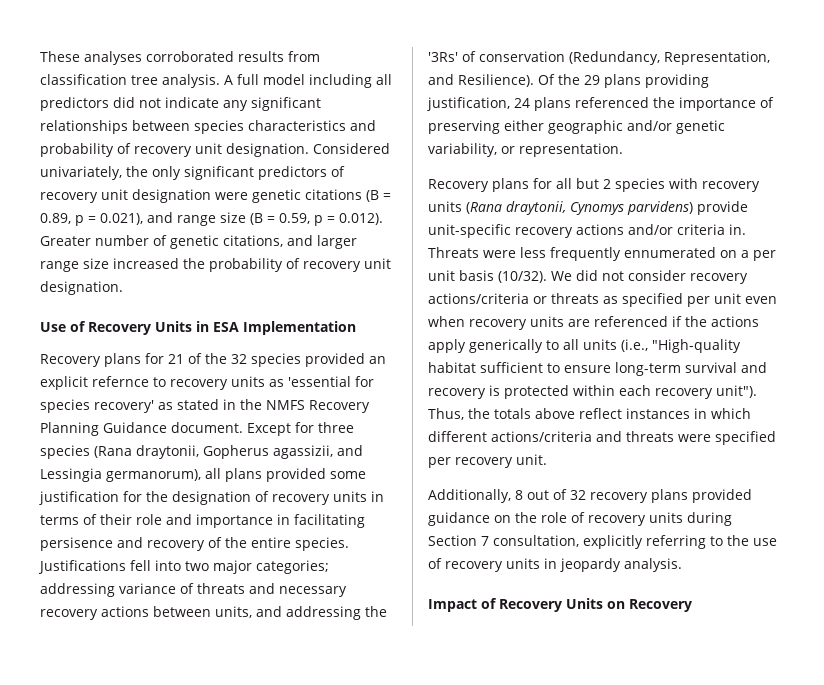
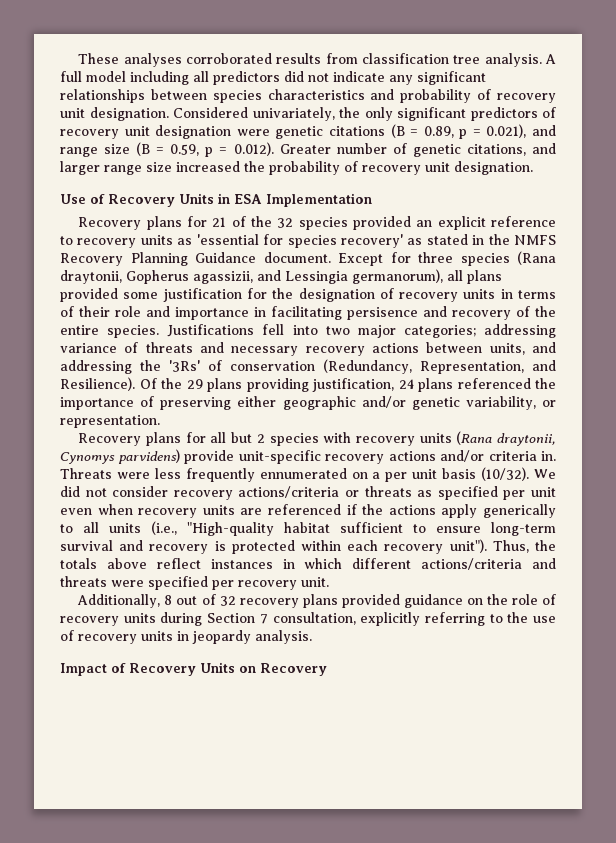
- Recovery plans for 21 of the 32 species provided an explicit refernce to recovery units as 'essential for species recovery' as stated in the NMFS Recovery Planning Guidance document.
+ Recovery plans for 21 of the 32 species provided an explicit reference to recovery units as 'essential for species recovery' as stated in the NMFS Recovery Planning Guidance document.

